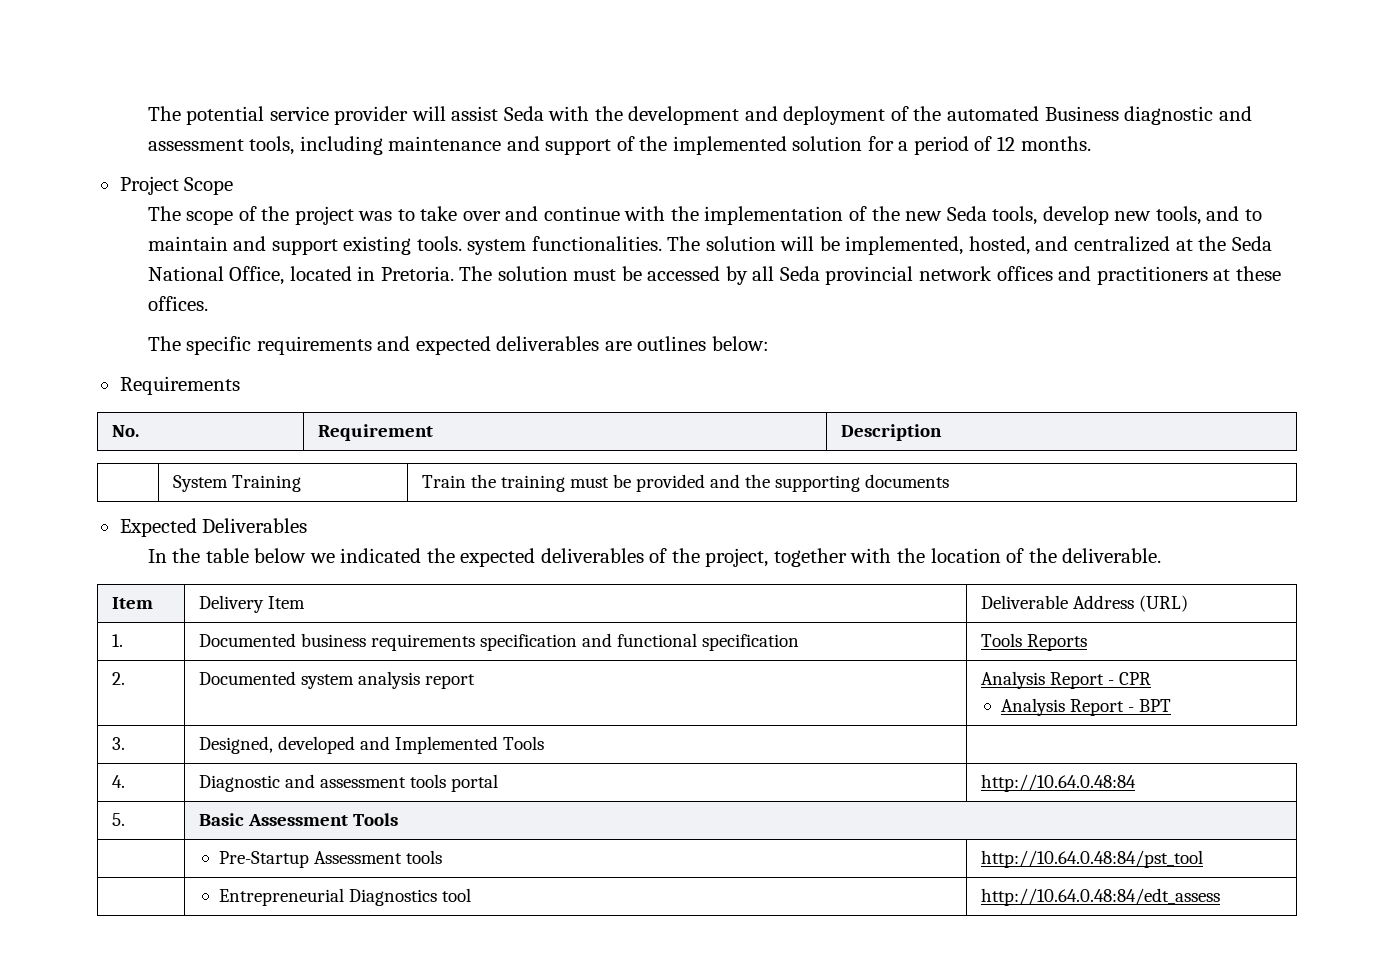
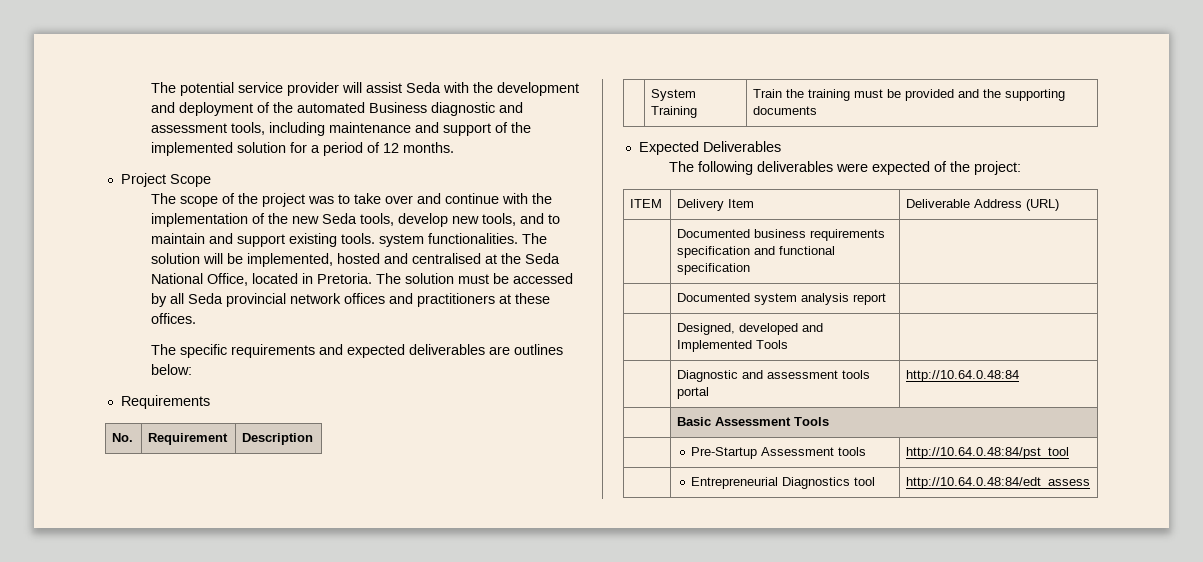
- The solution will be implemented, hosted, and centralized at the Seda National Office, located in Pretoria.
+ The solution will be implemented, hosted and centralised at the Seda National Office, located in Pretoria.
- In the table below we indicated the expected deliverables of the project, together with the location of the deliverable.
- Item | Delivery Item | Deliverable Address (URL)
+ The following deliverables were expected of the project:
+ ITEM | Delivery Item | Deliverable Address (URL)
- 1. | Documented business requirements specification and functional specification | Tools Reports
- 2. | Documented system analysis report | Analysis Report - CPR
- Analysis Report - BPT
- 3. | Designed, developed and Implemented Tools
- 4. | Diagnostic and assessment tools portal | http://10.64.0.48:84
+ | Documented business requirements specification and functional specification |
+ | Documented system analysis report |
+ | Designed, developed and Implemented Tools |
+ | Diagnostic and assessment tools portal | http://10.64.0.48:84
- 5. | Basic Assessment Tools
+ | Basic Assessment Tools

